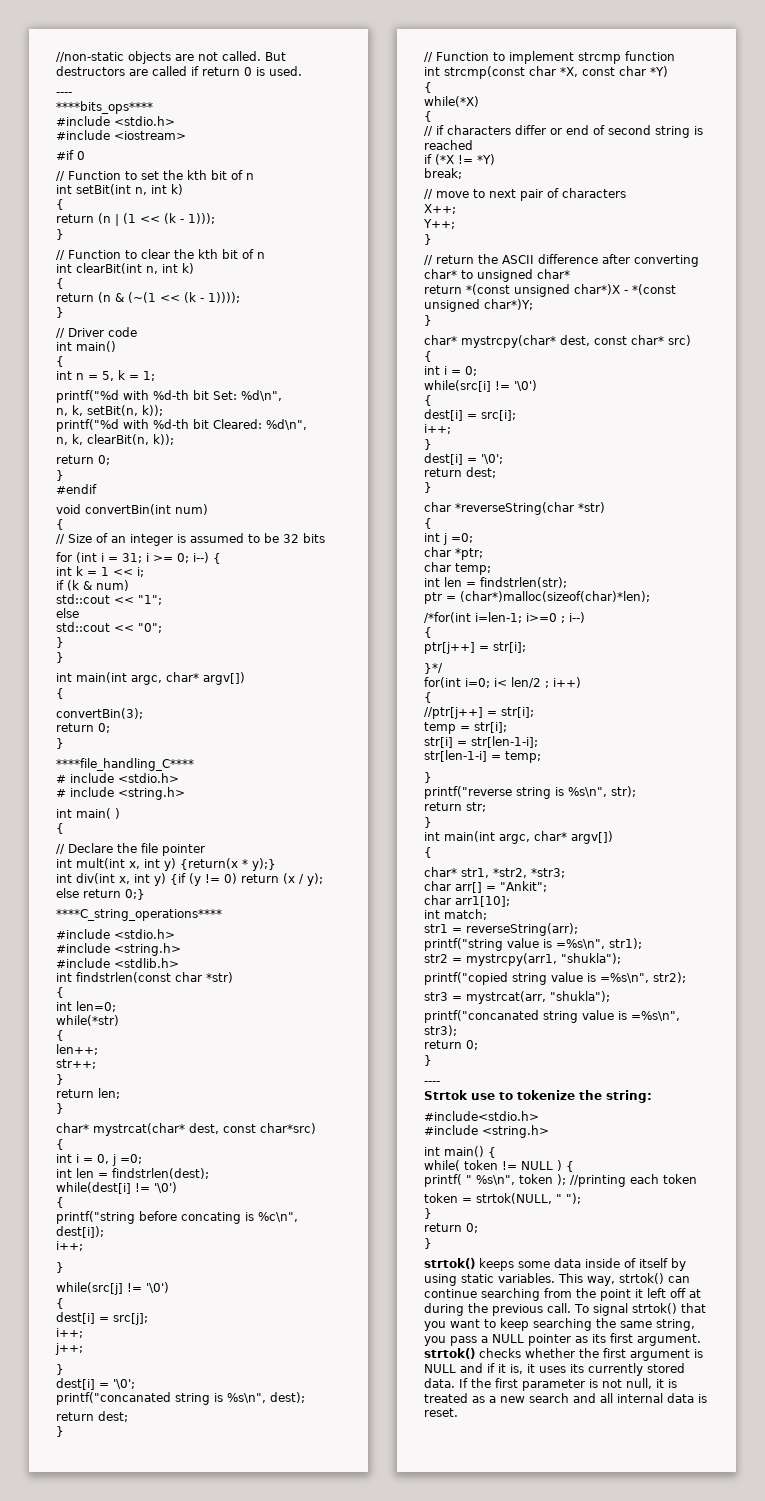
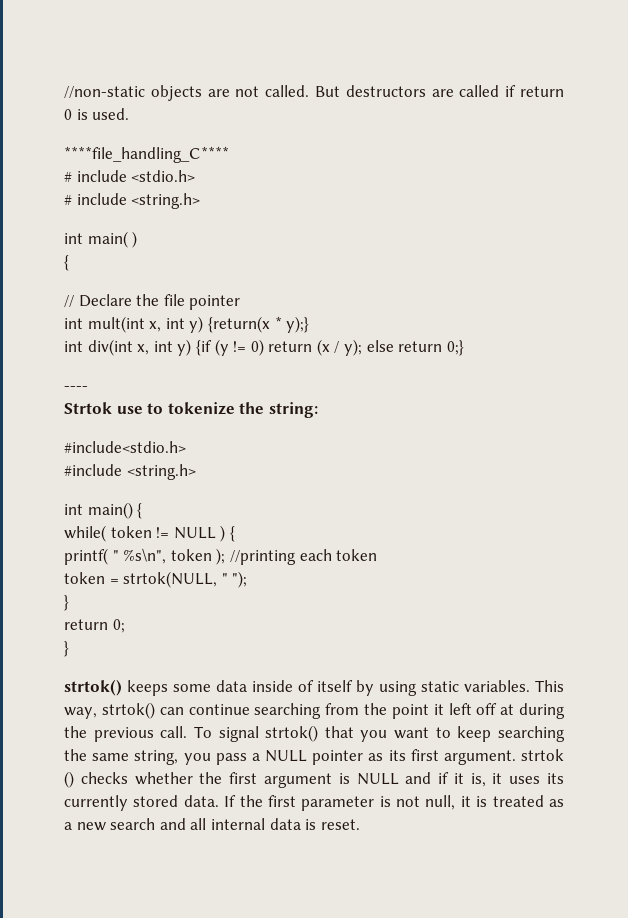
  But destructors are called if return 0 is used.
- ----
- ****bits_ops****
- #include <stdio.h>
- #include <iostream>
- #if 0
- // Function to set the kth bit of n
- int setBit(int n, int k)
- {
- return (n | (1 << (k - 1)));
- }
- // Function to clear the kth bit of n
- int clearBit(int n, int k)
- {
- return (n & (~(1 << (k - 1))));
- }
- // Driver code
- int main()
- {
- int n = 5, k = 1;
- printf("%d with %d-th bit Set: %d\n",
- n, k, setBit(n, k));
- printf("%d with %d-th bit Cleared: %d\n",
- n, k, clearBit(n, k));
- return 0;
- }
- #endif
- void convertBin(int num)
- {
- // Size of an integer is assumed to be 32 bits
- for (int i = 31; i >= 0; i--) {
- int k = 1 << i;
- if (k & num)
- std::cout << "1";
- else
- std::cout << "0";
- }
- }
- int main(int argc, char* argv[])
- {
- convertBin(3);
- return 0;
- }
- ****C_string_operations****
- #include <stdio.h>
- #include <string.h>
- #include <stdlib.h>
- int findstrlen(const char *str)
- {
- int len=0;
- while(*str)
- {
- len++;
- str++;
- }
- return len;
- }
- char* mystrcat(char* dest, const char*src)
- {
- int i = 0, j =0;
- int len = findstrlen(dest);
- while(dest[i] != '\0')
- {
- printf("string before concating is %c\n", dest[i]);
- i++;
- }
- while(src[j] != '\0')
- {
- dest[i] = src[j];
- i++;
- j++;
- }
- dest[i] = '\0';
- printf("concanated string is %s\n", dest);
- return dest;
- }
- // Function to implement strcmp function
- int strcmp(const char *X, const char *Y)
- {
- while(*X)
- {
- // if characters differ or end of second string is reached
- if (*X != *Y)
- break;
- // move to next pair of characters
- X++;
- Y++;
- }
- // return the ASCII difference after converting char* to unsigned char*
- return *(const unsigned char*)X - *(const unsigned char*)Y;
- }
- char* mystrcpy(char* dest, const char* src)
- {
- int i = 0;
- while(src[i] != '\0')
- {
- dest[i] = src[i];
- i++;
- }
- dest[i] = '\0';
- return dest;
- }
- char *reverseString(char *str)
- {
- int j =0;
- char *ptr;
- char temp;
- int len = findstrlen(str);
- ptr = (char*)malloc(sizeof(char)*len);
- /*for(int i=len-1; i>=0 ; i--)
- {
- ptr[j++] = str[i];
- }*/
- for(int i=0; i< len/2 ; i++)
- {
- //ptr[j++] = str[i];
- temp = str[i];
- str[i] = str[len-1-i];
- str[len-1-i] = temp;
- }
- printf("reverse string is %s\n", str);
- return str;
- }
- int main(int argc, char* argv[])
- {
- char* str1, *str2, *str3;
- char arr[] = "Ankit";
- char arr1[10];
- int match;
- str1 = reverseString(arr);
- printf("string value is =%s\n", str1);
- str2 = mystrcpy(arr1, "shukla");
- printf("copied string value is =%s\n", str2);
- str3 = mystrcat(arr, "shukla");
- printf("concanated string value is =%s\n", str3);
- return 0;
- }
- To signal strtok() that you want to keep searching the same string, you pass a NULL pointer as its first argument. strtok() checks whether the first argument is NULL and if it is, it uses its currently stored data.
+ To signal strtok() that you want to keep searching the same string, you pass a NULL pointer as its first argument. strtok () checks whether the first argument is NULL and if it is, it uses its currently stored data.

